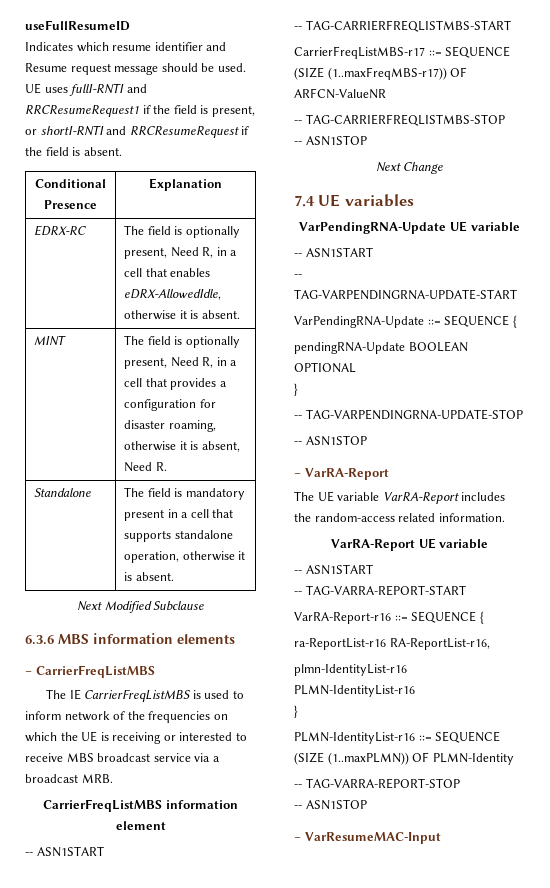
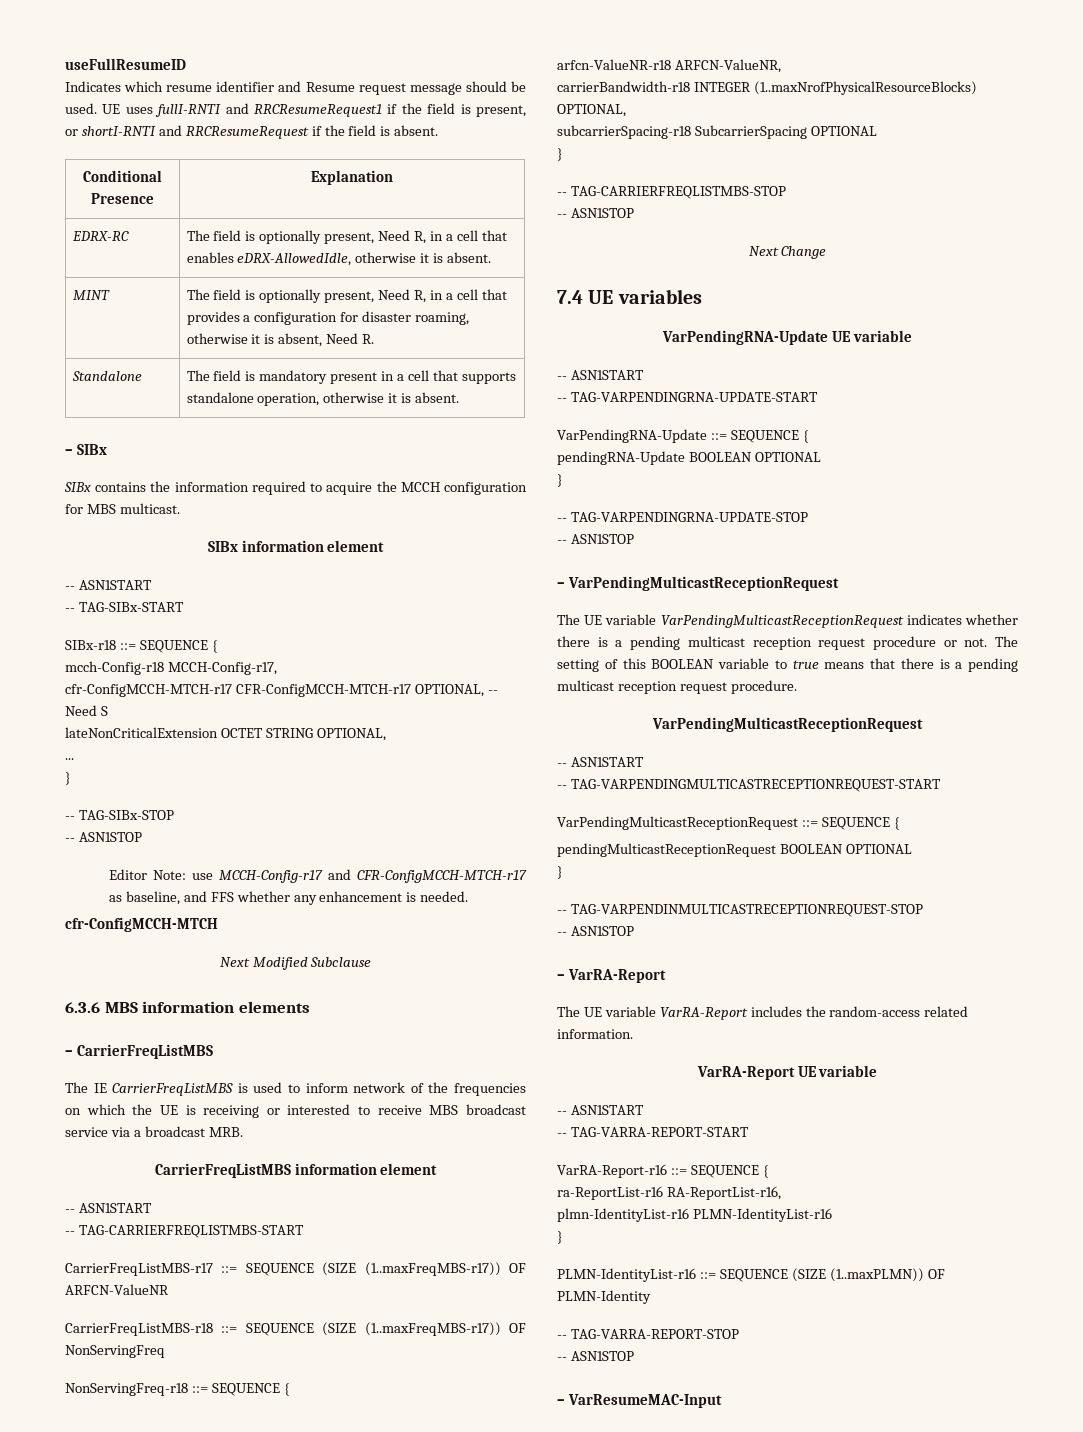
+ – SIBx
+ SIBx contains the information required to acquire the MCCH configuration for MBS multicast.
+ SIBx information element
+ -- ASN1START
+ -- TAG-SIBx-START
+ SIBx-r18 ::= SEQUENCE {
+ mcch-Config-r18 MCCH-Config-r17,
+ cfr-ConfigMCCH-MTCH-r17 CFR-ConfigMCCH-MTCH-r17 OPTIONAL, -- Need S
+ lateNonCriticalExtension OCTET STRING OPTIONAL,
+ ...
+ }
+ -- TAG-SIBx-STOP
+ -- ASN1STOP
+ Editor Note: use MCCH-Config-r17 and CFR-ConfigMCCH-MTCH-r17 as baseline, and FFS whether any enhancement is needed.
+ cfr-ConfigMCCH-MTCH
+ CarrierFreqListMBS-r18 ::= SEQUENCE (SIZE (1..maxFreqMBS-r17)) OF NonServingFreq
+ NonServingFreq-r18 ::= SEQUENCE {
+ arfcn-ValueNR-r18 ARFCN-ValueNR,
+ carrierBandwidth-r18 INTEGER (1..maxNrofPhysicalResourceBlocks) OPTIONAL,
+ subcarrierSpacing-r18 SubcarrierSpacing OPTIONAL
+ }
+ – VarPendingMulticastReceptionRequest
+ The UE variable VarPendingMulticastReceptionRequest indicates whether there is a pending multicast reception request procedure or not. The setting of this BOOLEAN variable to true means that there is a pending multicast reception request procedure.
+ VarPendingMulticastReceptionRequest
+ -- ASN1START
+ -- TAG-VARPENDINGMULTICASTRECEPTIONREQUEST-START
+ VarPendingMulticastReceptionRequest ::= SEQUENCE {
+ pendingMulticastReceptionRequest BOOLEAN OPTIONAL
+ }
+ -- TAG-VARPENDINMULTICASTRECEPTIONREQUEST-STOP
+ -- ASN1STOP

